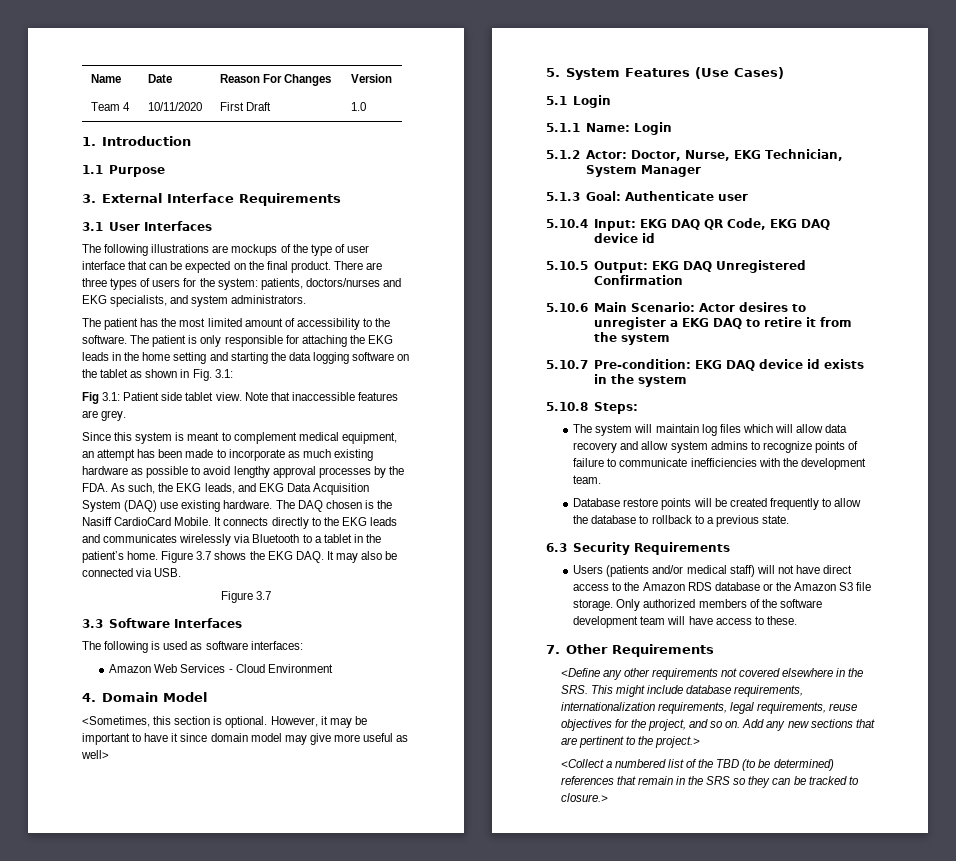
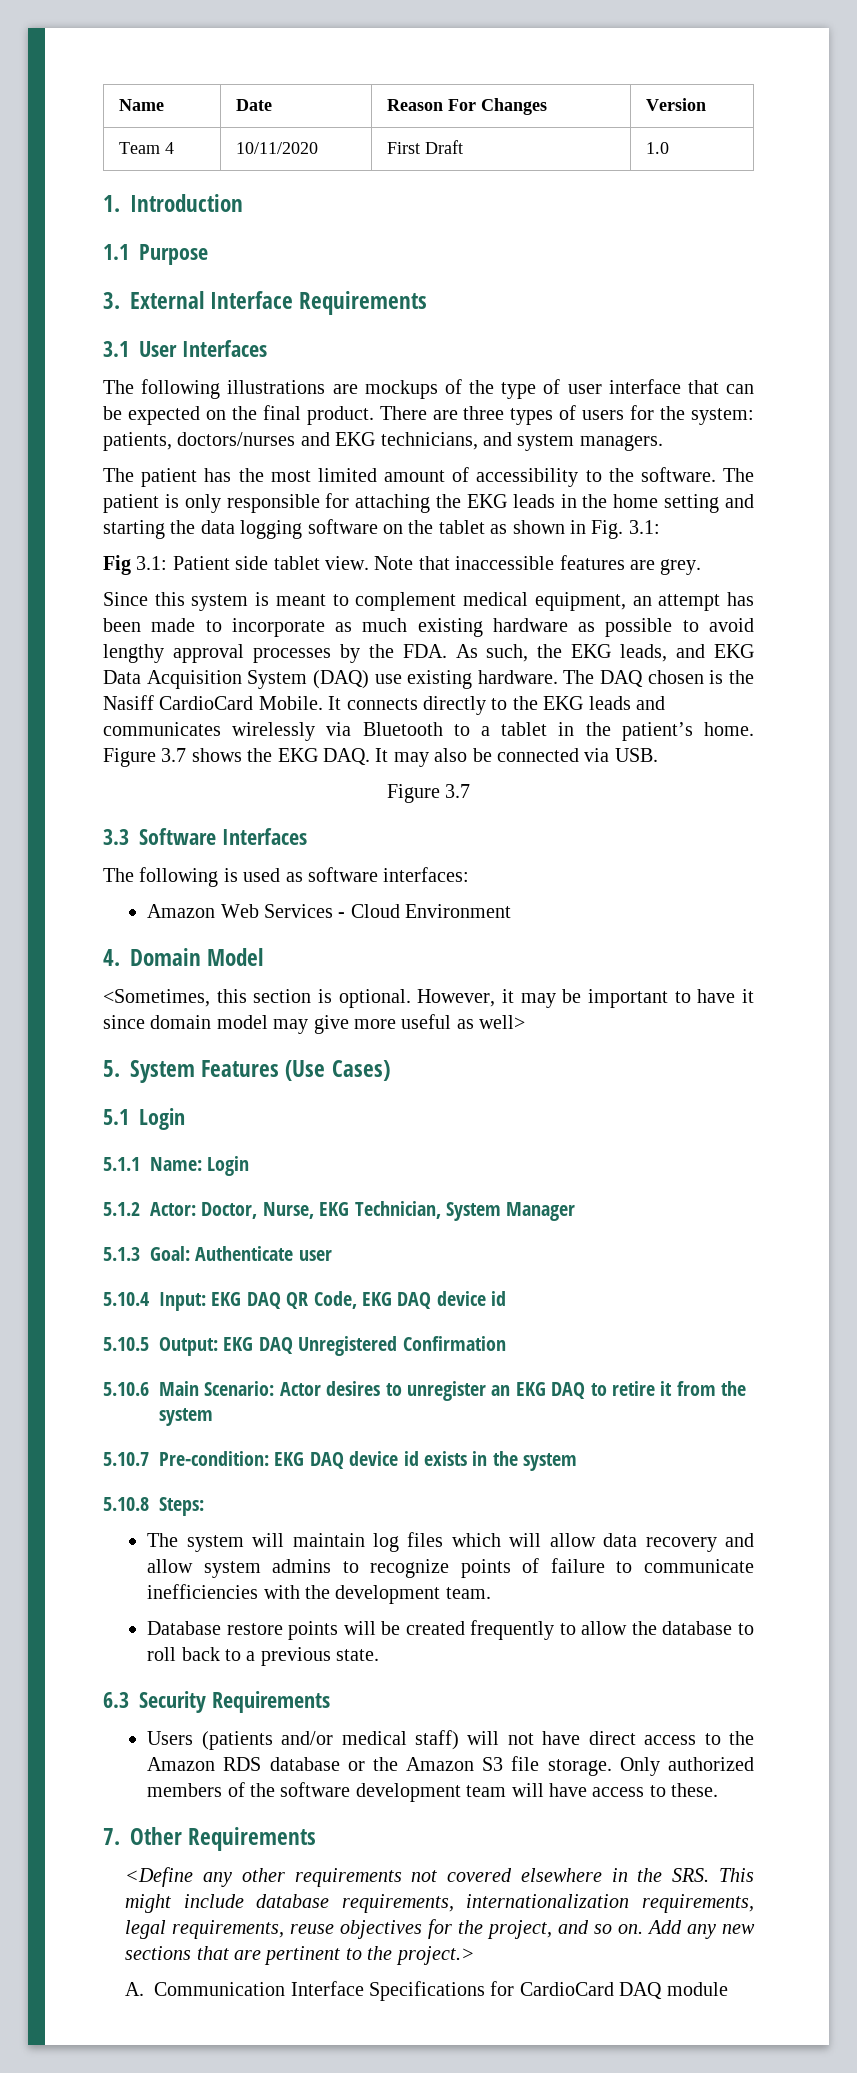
- There are three types of users for the system: patients, doctors/nurses and EKG specialists, and system administrators.
+ There are three types of users for the system: patients, doctors/nurses and EKG technicians, and system managers.
- 5.10.6 Main Scenario: Actor desires to unregister a EKG DAQ to retire it from the system
+ 5.10.6 Main Scenario: Actor desires to unregister an EKG DAQ to retire it from the system
- Database restore points will be created frequently to allow the database to rollback to a previous state.
+ Database restore points will be created frequently to allow the database to roll back to a previous state.
- <Collect a numbered list of the TBD (to be determined) references that remain in the SRS so they can be tracked to closure.>
+ A. Communication Interface Specifications for CardioCard DAQ module

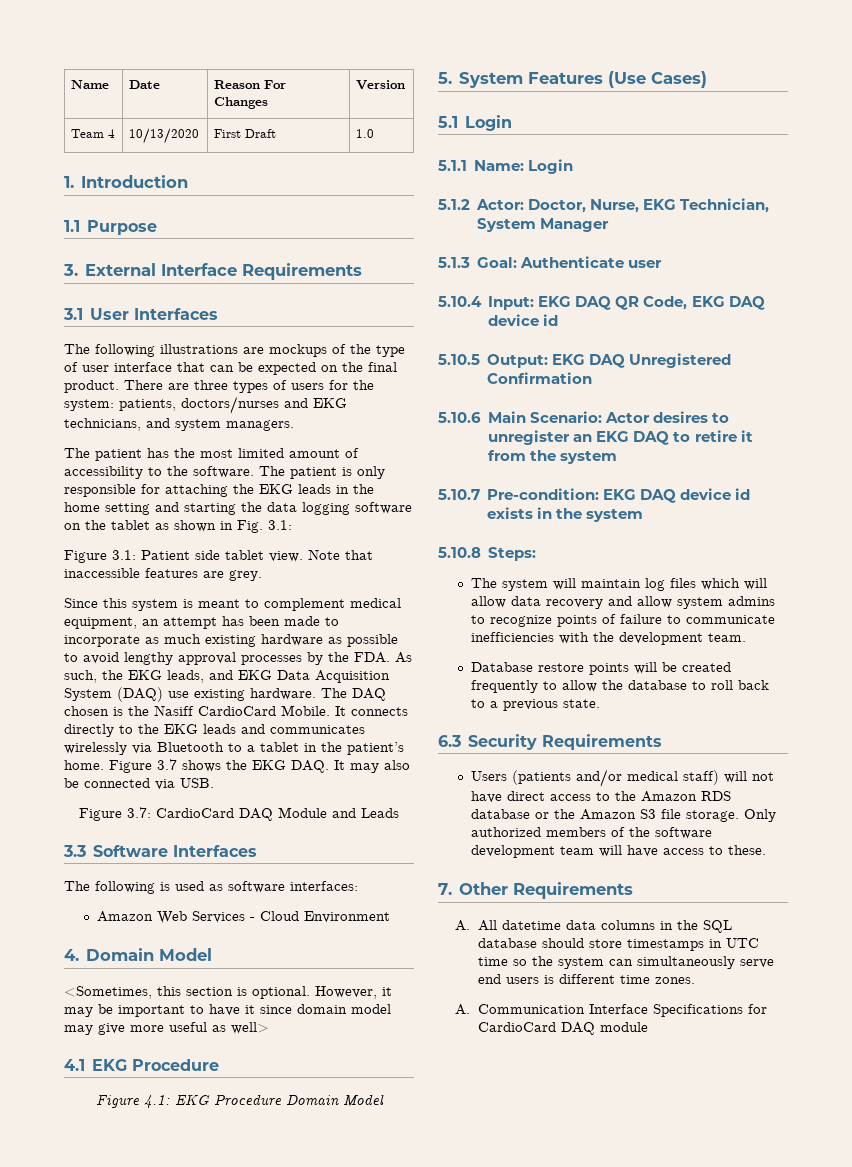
- Team 4 | 10/11/2020 | First Draft | 1.0
+ Team 4 | 10/13/2020 | First Draft | 1.0
- Fig 3.1: Patient side tablet view.
+ Figure 3.1: Patient side tablet view.
  Figure 3.7 shows the EKG DAQ. It may also be connected via USB.
- Figure 3.7
+ Figure 3.7: CardioCard DAQ Module and Leads
+ 4.1 EKG Procedure
+ Figure 4.1: EKG Procedure Domain Model
- <Define any other requirements not covered elsewhere in the SRS. This might include database requirements, internationalization requirements, legal requirements, reuse objectives for the project, and so on. Add any new sections that are pertinent to the project.>
+ A. All datetime data columns in the SQL database should store timestamps in UTC time so the system can simultaneously serve end users is different time zones.

